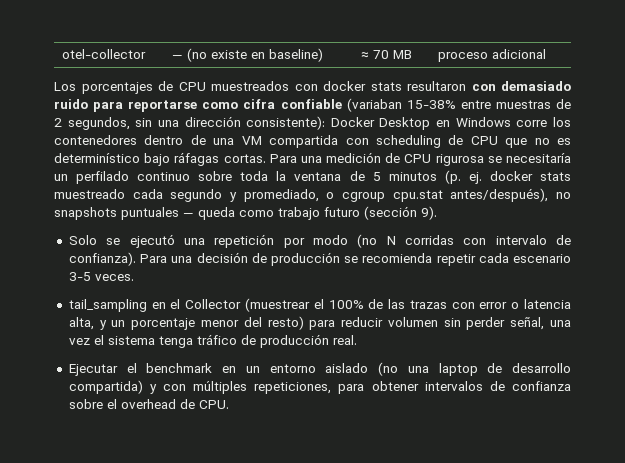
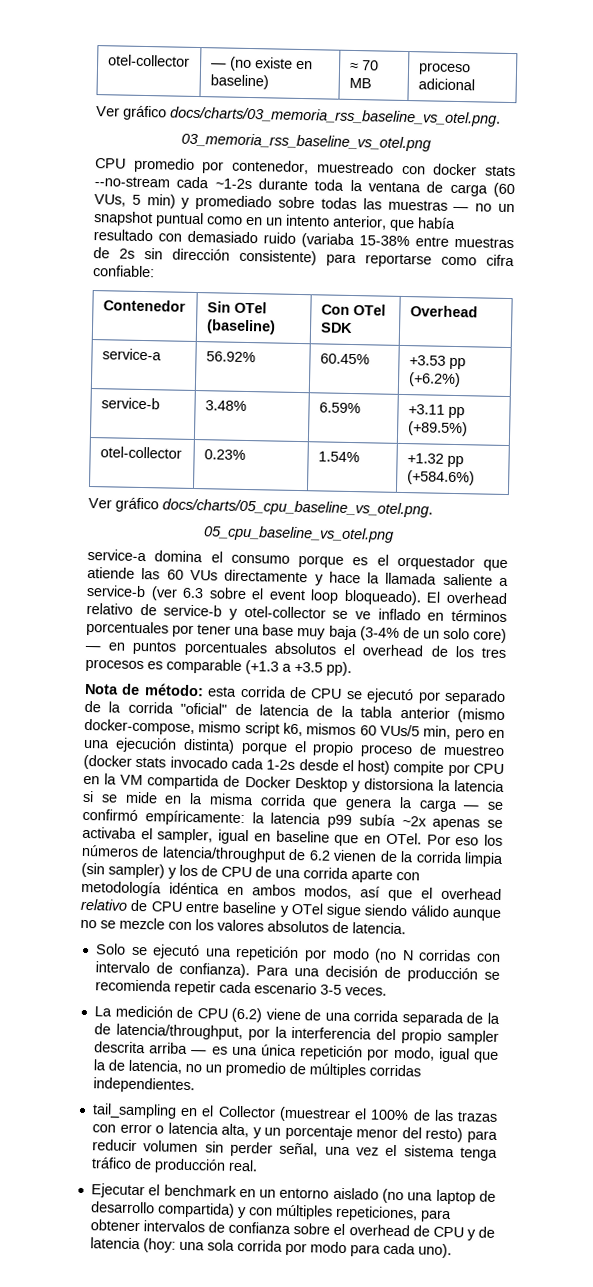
- Los porcentajes de CPU muestreados con docker stats resultaron con demasiado ruido para reportarse como cifra confiable (variaban 15-38% entre muestras de 2 segundos, sin una dirección consistente): Docker Desktop en Windows corre los contenedores dentro de una VM compartida con scheduling de CPU que no es determinístico bajo ráfagas cortas. Para una medición de CPU rigurosa se necesitaría un perfilado continuo sobre toda la ventana de 5 minutos (p. ej. docker stats muestreado cada segundo y promediado, o cgroup cpu.stat antes/después), no snapshots puntuales — queda como trabajo futuro (sección 9).
+ Ver gráfico docs/charts/03_memoria_rss_baseline_vs_otel.png.
+ 03_memoria_rss_baseline_vs_otel.png
+ CPU promedio por contenedor, muestreado con docker stats --no-stream cada ~1-2s durante toda la ventana de carga (60 VUs, 5 min) y promediado sobre todas las muestras — no un snapshot puntual como en un intento anterior, que había resultado con demasiado ruido (variaba 15-38% entre muestras de 2s sin dirección consistente) para reportarse como cifra confiable:
+ Contenedor | Sin OTel (baseline) | Con OTel SDK | Overhead
+ service-a | 56.92% | 60.45% | +3.53 pp (+6.2%)
+ service-b | 3.48% | 6.59% | +3.11 pp (+89.5%)
+ otel-collector | 0.23% | 1.54% | +1.32 pp (+584.6%)
+ Ver gráfico docs/charts/05_cpu_baseline_vs_otel.png.
+ 05_cpu_baseline_vs_otel.png
+ service-a domina el consumo porque es el orquestador que atiende las 60 VUs directamente y hace la llamada saliente a service-b (ver 6.3 sobre el event loop bloqueado). El overhead relativo de service-b y otel-collector se ve inflado en términos porcentuales por tener una base muy baja (3-4% de un solo core) — en puntos porcentuales absolutos el overhead de los tres procesos es comparable (+1.3 a +3.5 pp).
+ Nota de método: esta corrida de CPU se ejecutó por separado de la corrida "oficial" de latencia de la tabla anterior (mismo docker-compose, mismo script k6, mismos 60 VUs/5 min, pero en una ejecución distinta) porque el propio proceso de muestreo (docker stats invocado cada 1-2s desde el host) compite por CPU en la VM compartida de Docker Desktop y distorsiona la latencia si se mide en la misma corrida que genera la carga — se confirmó empíricamente: la latencia p99 subía ~2x apenas se activaba el sampler, igual en baseline que en OTel. Por eso los números de latencia/throughput de 6.2 vienen de la corrida limpia (sin sampler) y los de CPU de una corrida aparte con metodología idéntica en ambos modos, así que el overhead relativo de CPU entre baseline y OTel sigue siendo válido aunque no se mezcle con los valores absolutos de latencia.
+ La medición de CPU (6.2) viene de una corrida separada de la de latencia/throughput, por la interferencia del propio sampler descrita arriba — es una única repetición por modo, igual que la de latencia, no un promedio de múltiples corridas independientes.
- Ejecutar el benchmark en un entorno aislado (no una laptop de desarrollo compartida) y con múltiples repeticiones, para obtener intervalos de confianza sobre el overhead de CPU.
+ Ejecutar el benchmark en un entorno aislado (no una laptop de desarrollo compartida) y con múltiples repeticiones, para obtener intervalos de confianza sobre el overhead de CPU y de latencia (hoy: una sola corrida por modo para cada uno).

